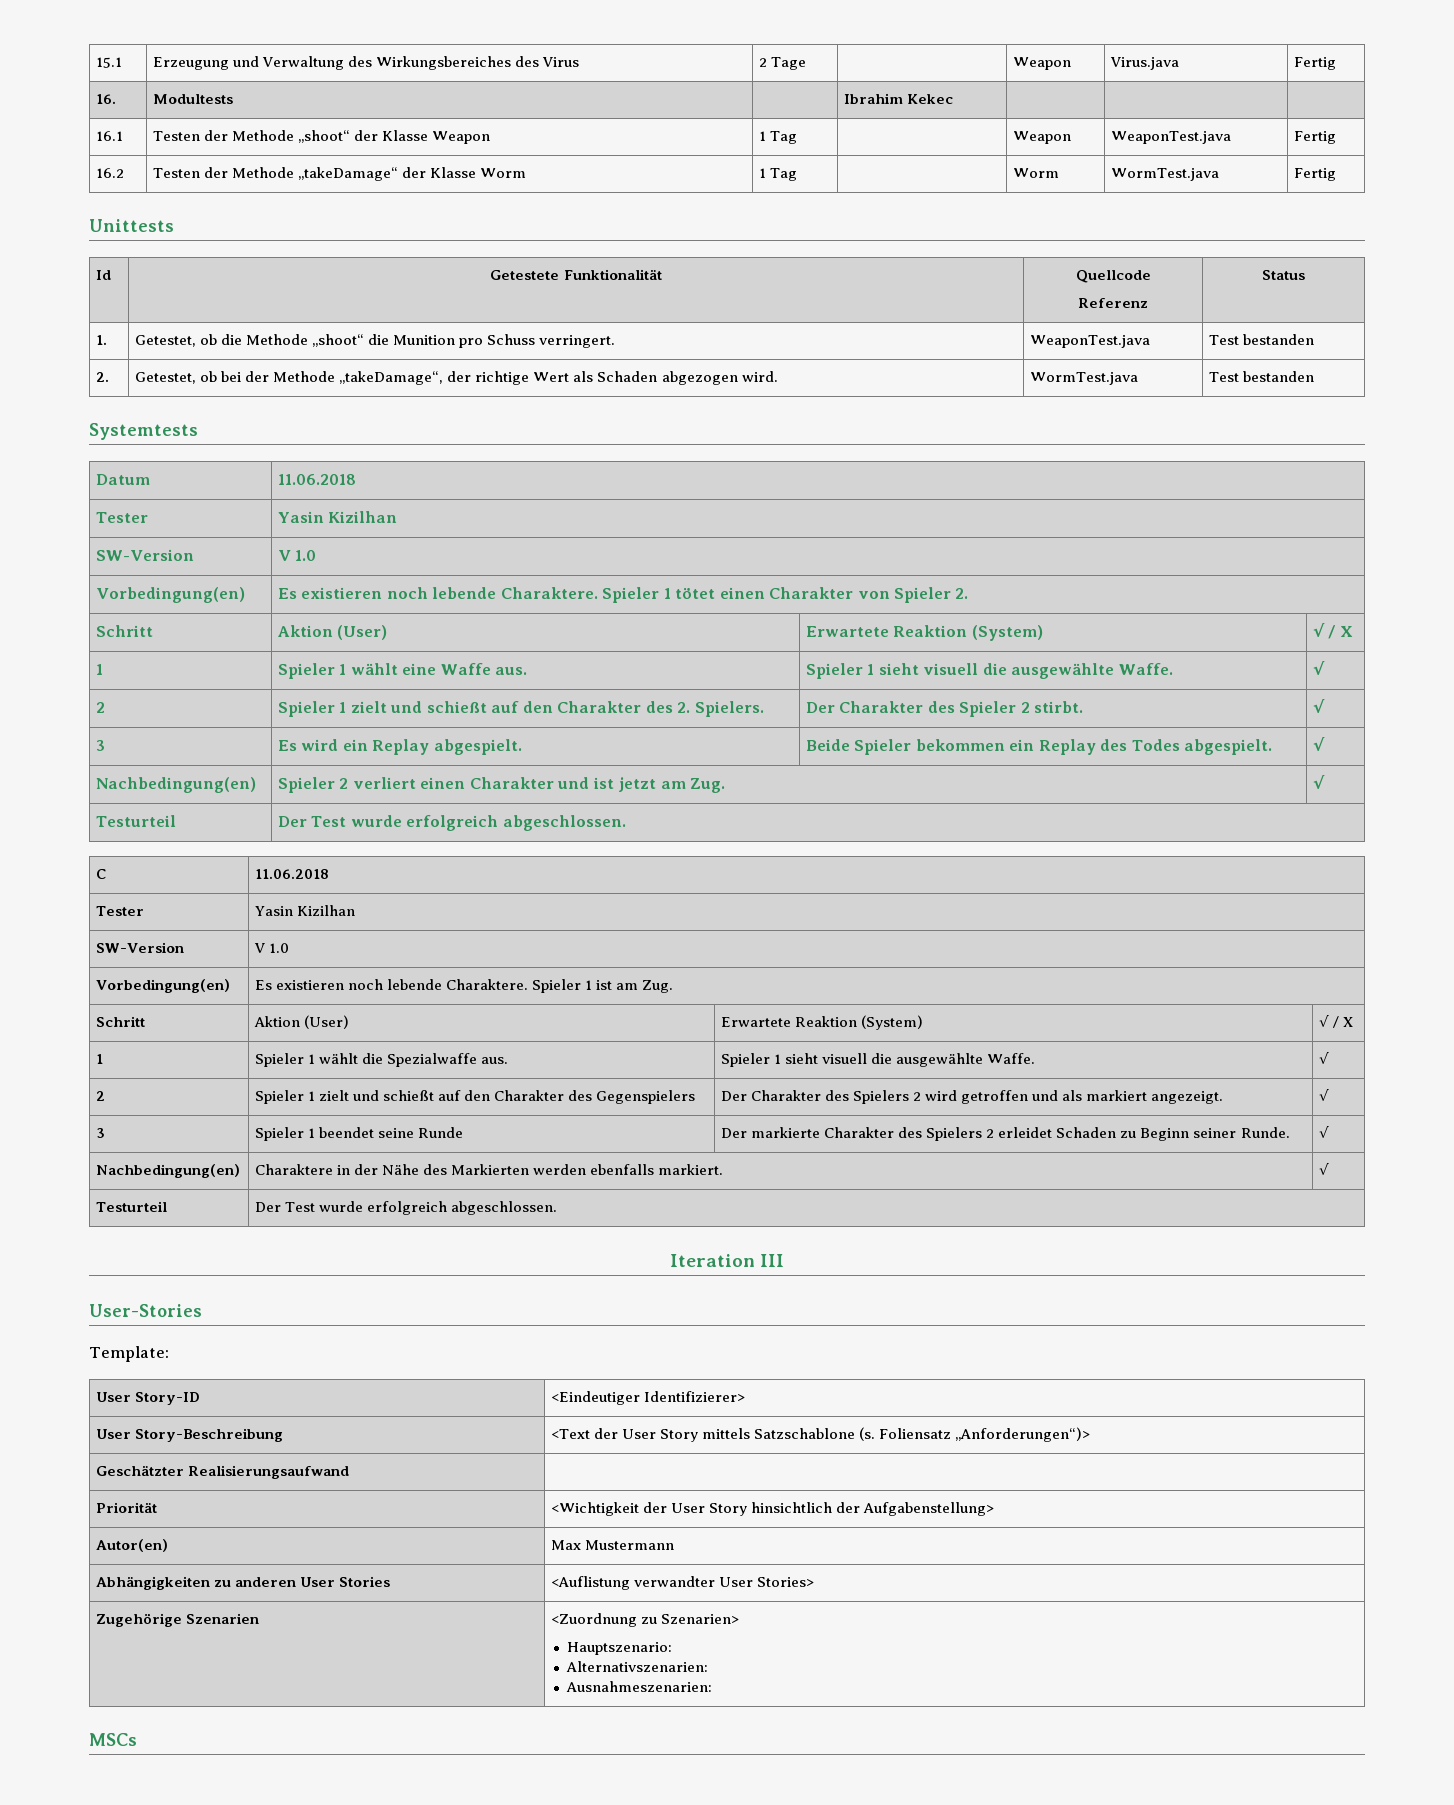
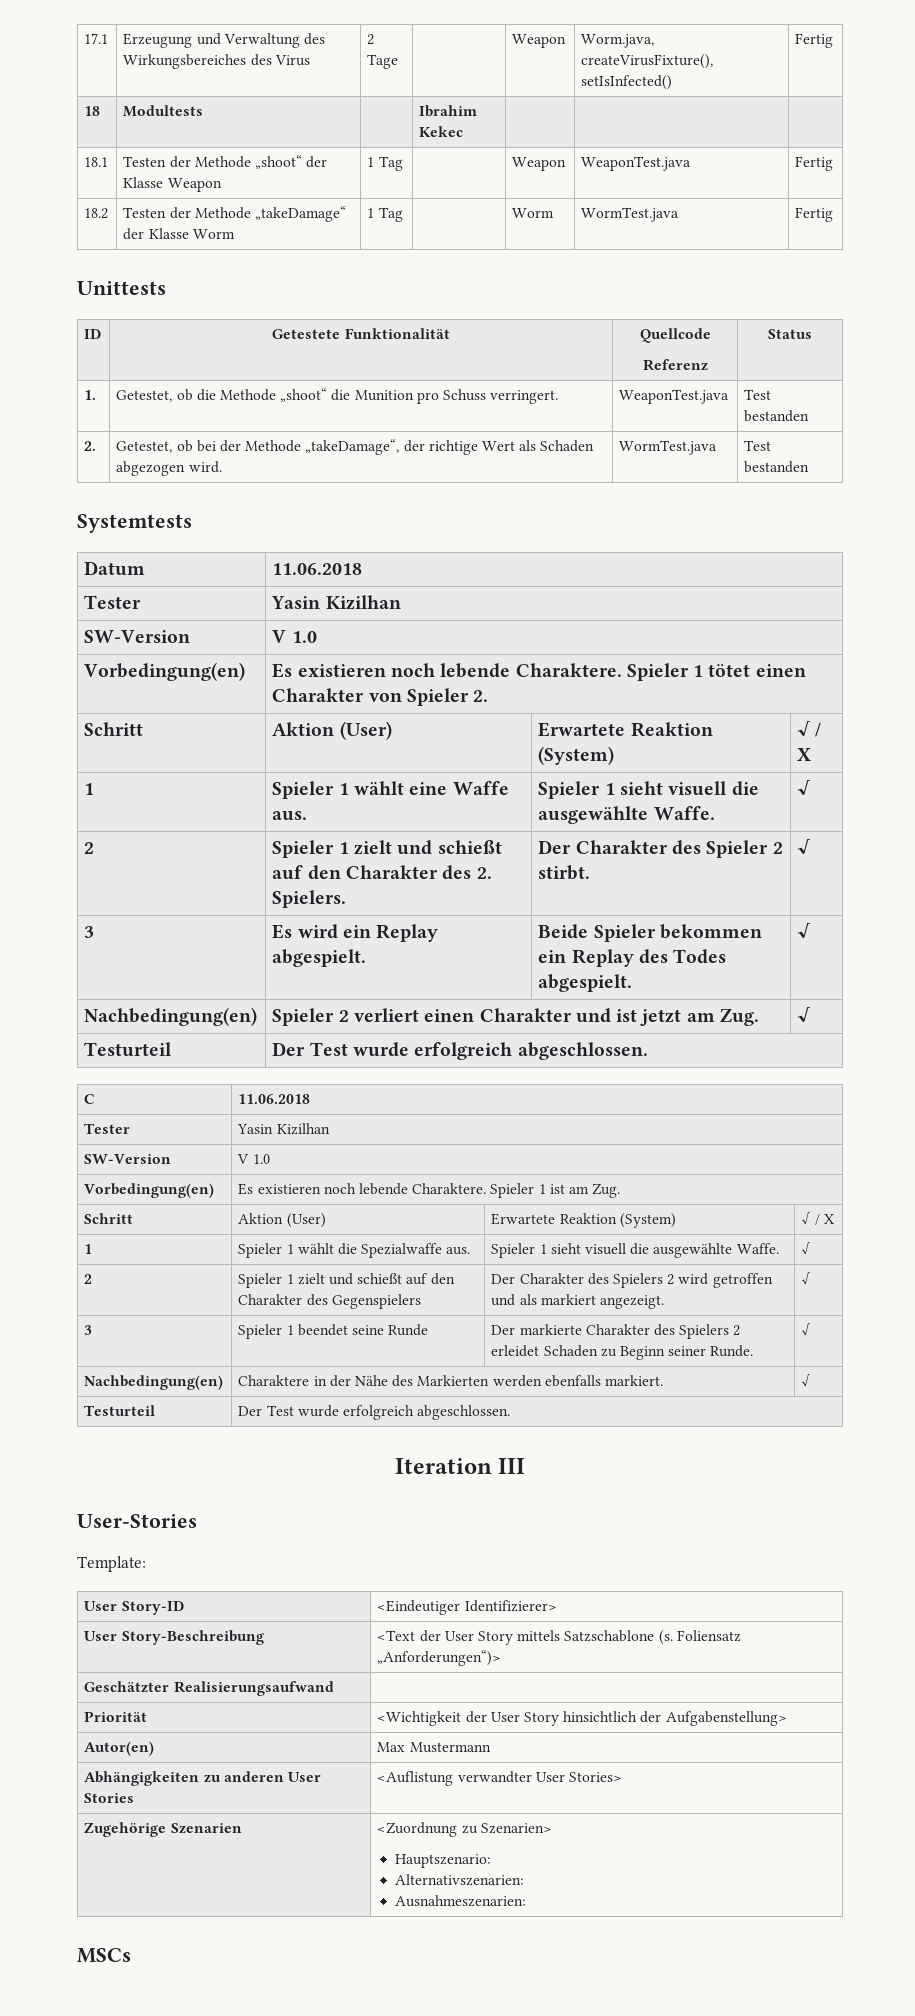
- 15.1 | Erzeugung und Verwaltung des Wirkungsbereiches des Virus | 2 Tage | | Weapon | Virus.java | Fertig
- 16. | Modultests | | Ibrahim Kekec | | |
+ 17.1 | Erzeugung und Verwaltung des Wirkungsbereiches des Virus | 2 Tage | | Weapon | Worm.java, createVirusFixture(), setIsInfected() | Fertig
+ 18 | Modultests | | Ibrahim Kekec | | |
- 16.1 | Testen der Methode „shoot“ der Klasse Weapon | 1 Tag | | Weapon | WeaponTest.java | Fertig
+ 18.1 | Testen der Methode „shoot“ der Klasse Weapon | 1 Tag | | Weapon | WeaponTest.java | Fertig
- 16.2 | Testen der Methode „takeDamage“ der Klasse Worm | 1 Tag | | Worm | WormTest.java | Fertig
+ 18.2 | Testen der Methode „takeDamage“ der Klasse Worm | 1 Tag | | Worm | WormTest.java | Fertig
- Id | Getestete Funktionalität | Quellcode
+ ID | Getestete Funktionalität | Quellcode

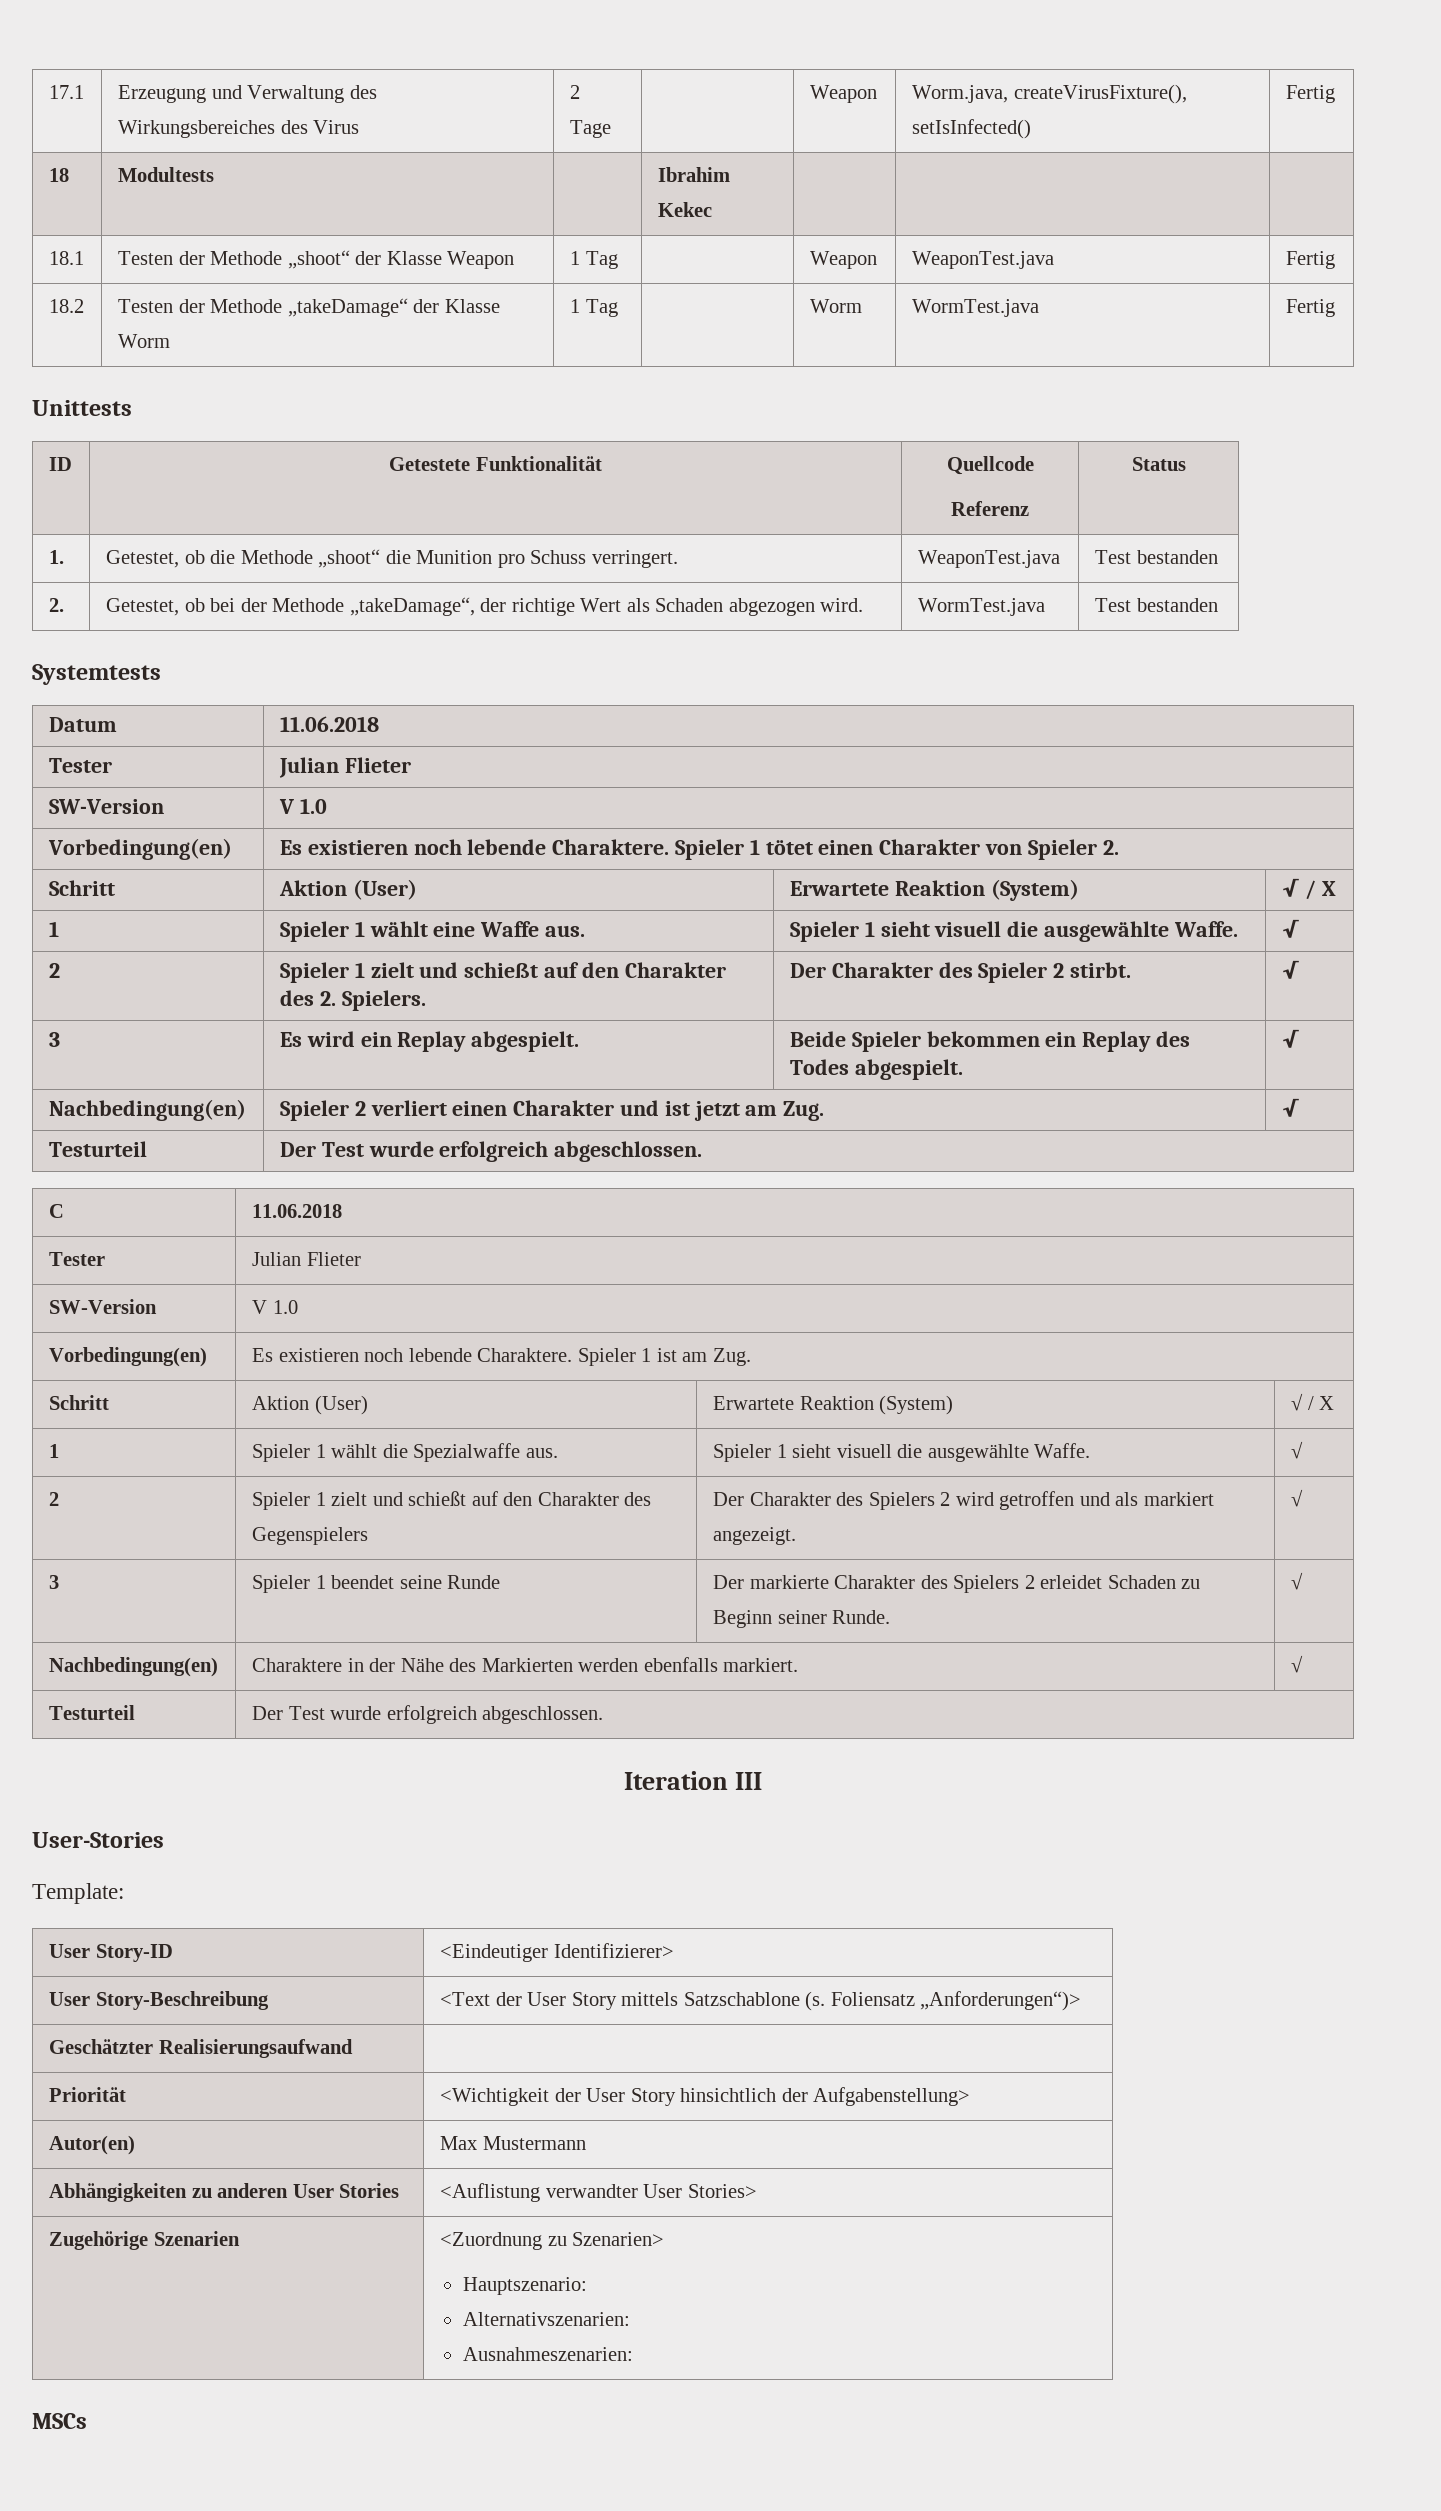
  Datum | 11.06.2018
- Tester | Yasin Kizilhan
+ Tester | Julian Flieter
  C | 11.06.2018
- Tester | Yasin Kizilhan
+ Tester | Julian Flieter

